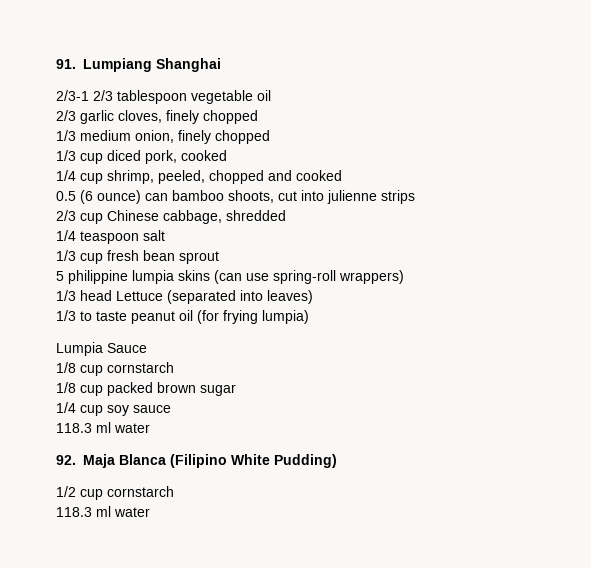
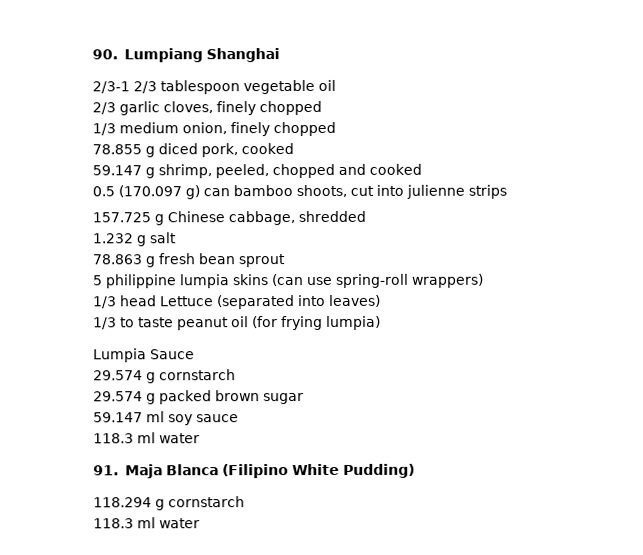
- 91. Lumpiang Shanghai
+ 90. Lumpiang Shanghai
- 1/3 cup diced pork, cooked
+ 78.855 g diced pork, cooked
- 1/4 cup shrimp, peeled, chopped and cooked
+ 59.147 g shrimp, peeled, chopped and cooked
- 0.5 (6 ounce) can bamboo shoots, cut into julienne strips
+ 0.5 (170.097 g) can bamboo shoots, cut into julienne strips
- 2/3 cup Chinese cabbage, shredded
+ 157.725 g Chinese cabbage, shredded
- 1/4 teaspoon salt
+ 1.232 g salt
- 1/3 cup fresh bean sprout
+ 78.863 g fresh bean sprout
- 1/8 cup cornstarch
- 1/8 cup packed brown sugar
+ 29.574 g cornstarch
+ 29.574 g packed brown sugar
- 1/4 cup soy sauce
+ 59.147 ml soy sauce
- 92. Maja Blanca (Filipino White Pudding)
+ 91. Maja Blanca (Filipino White Pudding)
- 1/2 cup cornstarch
+ 118.294 g cornstarch

